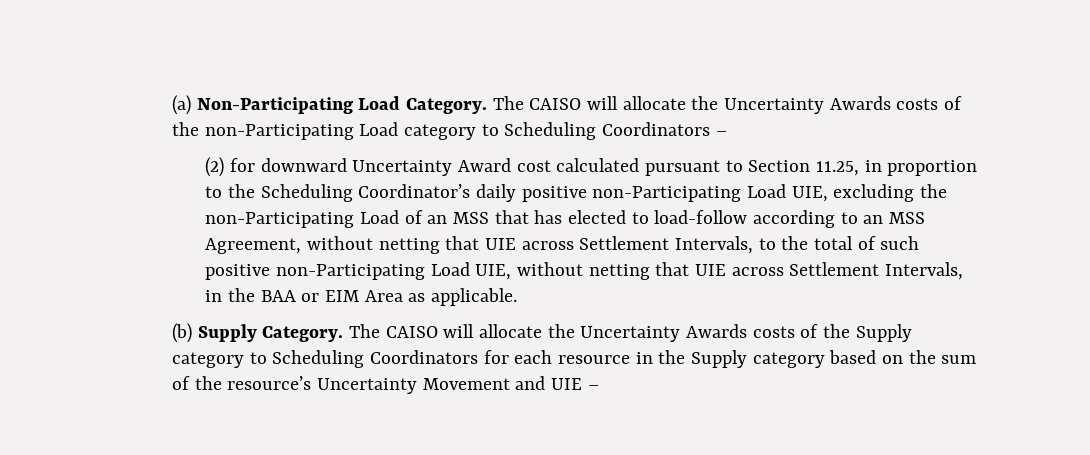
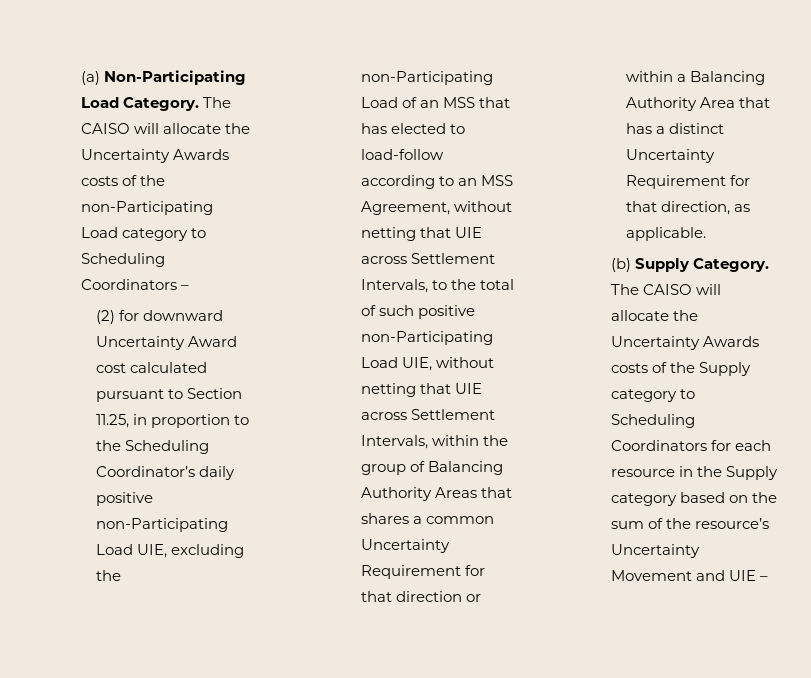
- (2) for downward Uncertainty Award cost calculated pursuant to Section 11.25, in proportion to the Scheduling Coordinator’s daily positive non-Participating Load UIE, excluding the non-Participating Load of an MSS that has elected to load-follow according to an MSS Agreement, without netting that UIE across Settlement Intervals, to the total of such positive non-Participating Load UIE, without netting that UIE across Settlement Intervals, in the BAA or EIM Area as applicable.
+ (2) for downward Uncertainty Award cost calculated pursuant to Section 11.25, in proportion to the Scheduling Coordinator’s daily positive non-Participating Load UIE, excluding the non-Participating Load of an MSS that has elected to load-follow according to an MSS Agreement, without netting that UIE across Settlement Intervals, to the total of such positive non-Participating Load UIE, without netting that UIE across Settlement Intervals, within the group of Balancing Authority Areas that shares a common Uncertainty Requirement for that direction or within a Balancing Authority Area that has a distinct Uncertainty Requirement for that direction, as applicable.

